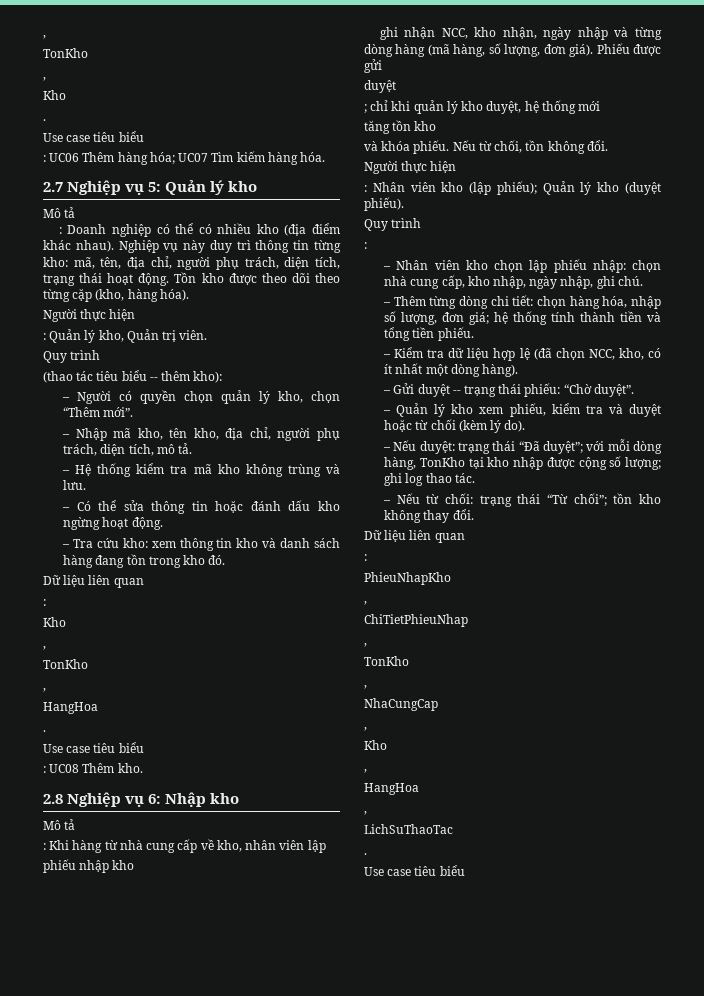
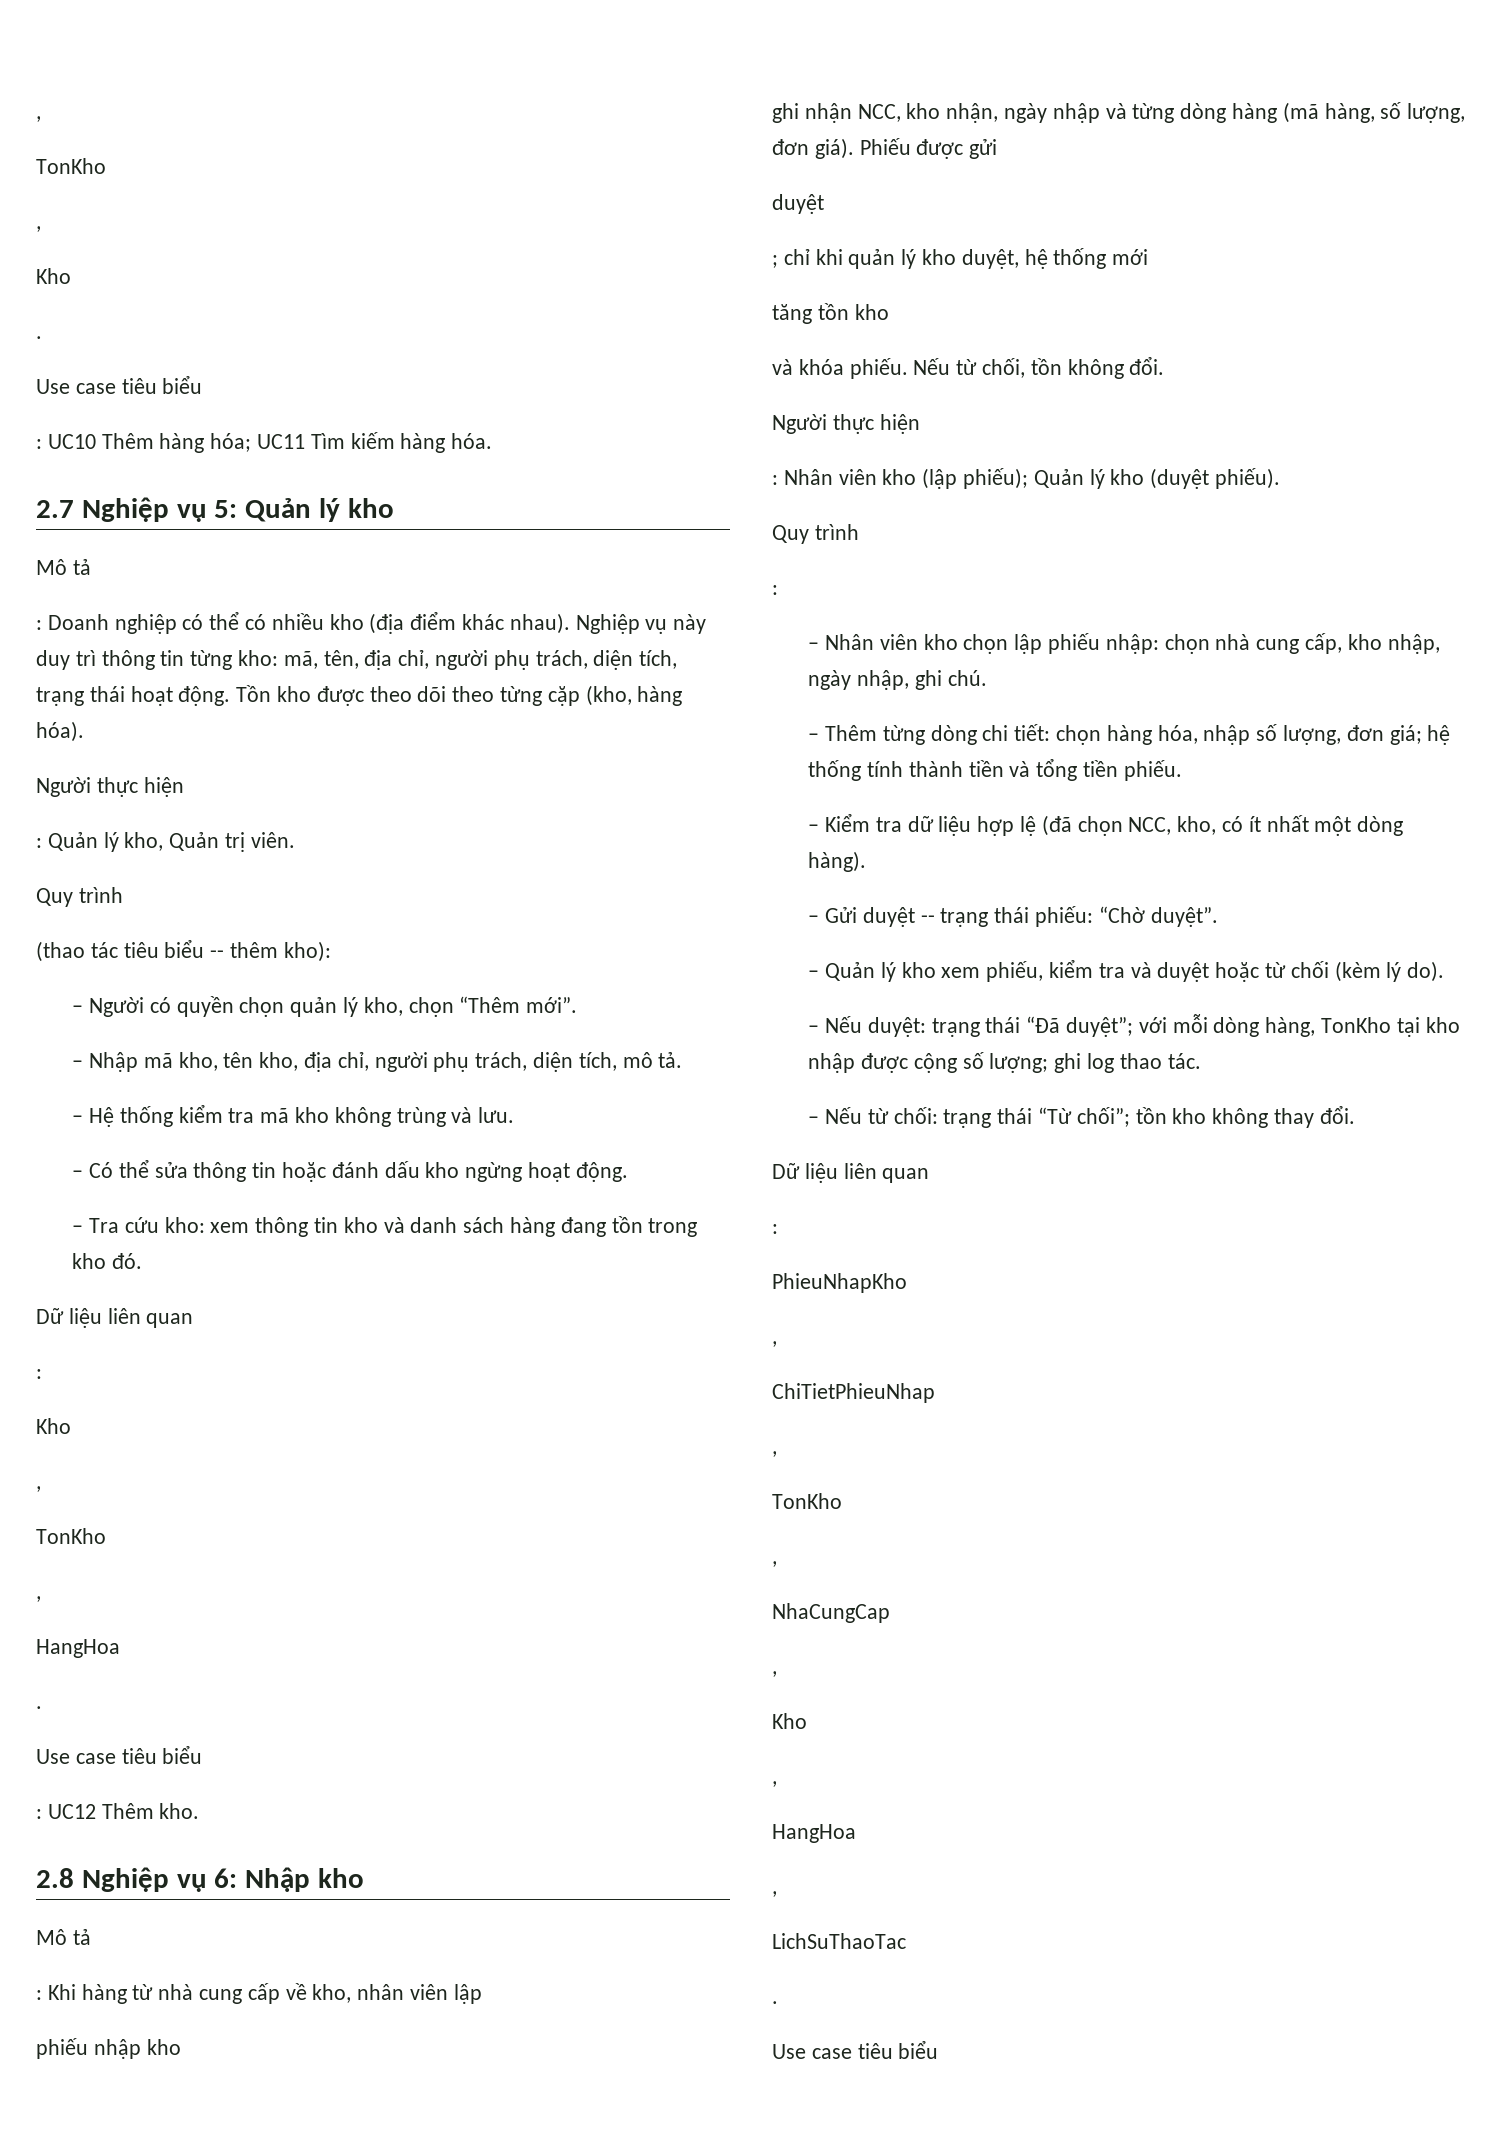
- : UC06 Thêm hàng hóa; UC07 Tìm kiếm hàng hóa.
+ : UC10 Thêm hàng hóa; UC11 Tìm kiếm hàng hóa.
- : UC08 Thêm kho.
+ : UC12 Thêm kho.

